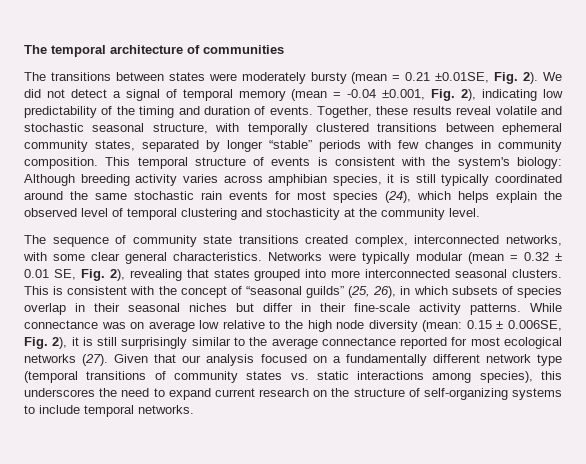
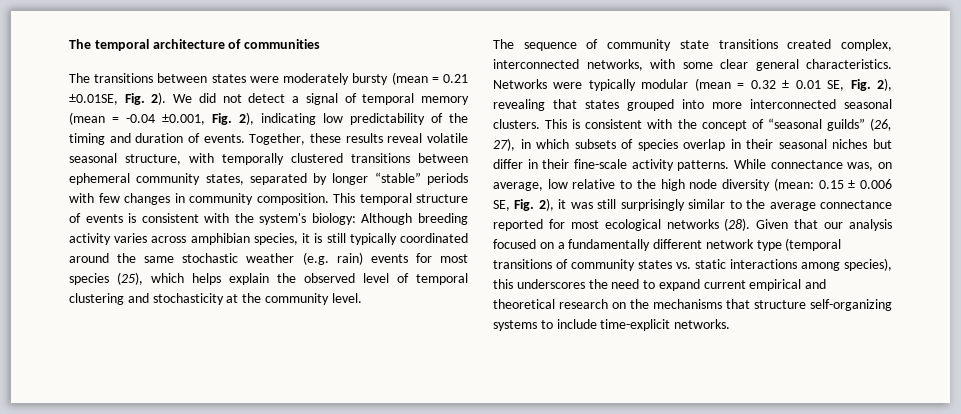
- Together, these results reveal volatile and stochastic seasonal structure, with temporally clustered transitions between ephemeral community states, separated by longer “stable” periods with few changes in community composition.
+ Together, these results reveal volatile seasonal structure, with temporally clustered transitions between ephemeral community states, separated by longer “stable” periods with few changes in community composition.
- This temporal structure of events is consistent with the system's biology: Although breeding activity varies across amphibian species, it is still typically coordinated around the same stochastic rain events for most species (24), which helps explain the observed level of temporal clustering and stochasticity at the community level.
+ This temporal structure of events is consistent with the system's biology: Although breeding activity varies across amphibian species, it is still typically coordinated around the same stochastic weather (e.g. rain) events for most species (25), which helps explain the observed level of temporal clustering and stochasticity at the community level.
- This is consistent with the concept of “seasonal guilds” (25, 26), in which subsets of species overlap in their seasonal niches but differ in their fine-scale activity patterns.
+ This is consistent with the concept of “seasonal guilds” (26, 27), in which subsets of species overlap in their seasonal niches but differ in their fine-scale activity patterns.
- While connectance was on average low relative to the high node diversity (mean: 0.15 ± 0.006SE, Fig. 2), it is still surprisingly similar to the average connectance reported for most ecological networks (27).
+ While connectance was, on average, low relative to the high node diversity (mean: 0.15 ± 0.006 SE, Fig. 2), it was still surprisingly similar to the average connectance reported for most ecological networks (28).
- Given that our analysis focused on a fundamentally different network type (temporal transitions of community states vs. static interactions among species), this underscores the need to expand current research on the structure of self-organizing systems to include temporal networks.
+ Given that our analysis focused on a fundamentally different network type (temporal transitions of community states vs. static interactions among species), this underscores the need to expand current empirical and theoretical research on the mechanisms that structure self-organizing systems to include time-explicit networks.

